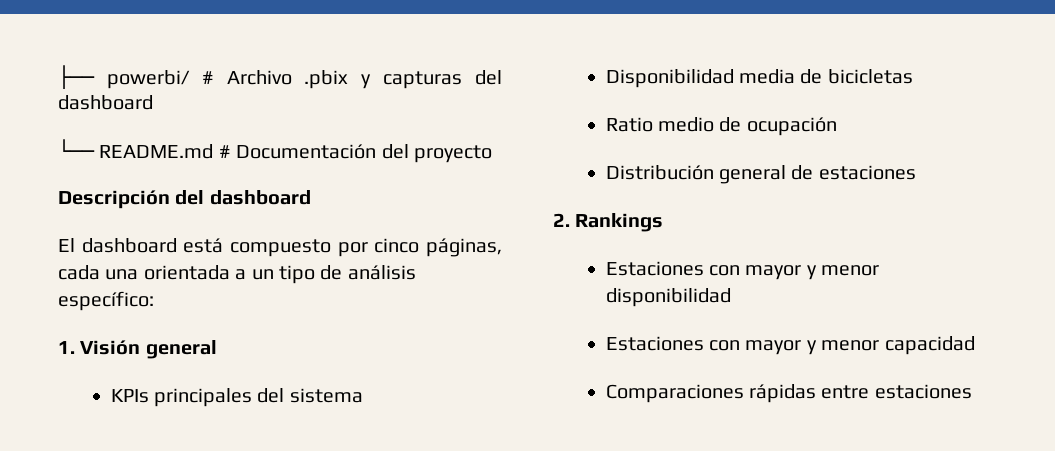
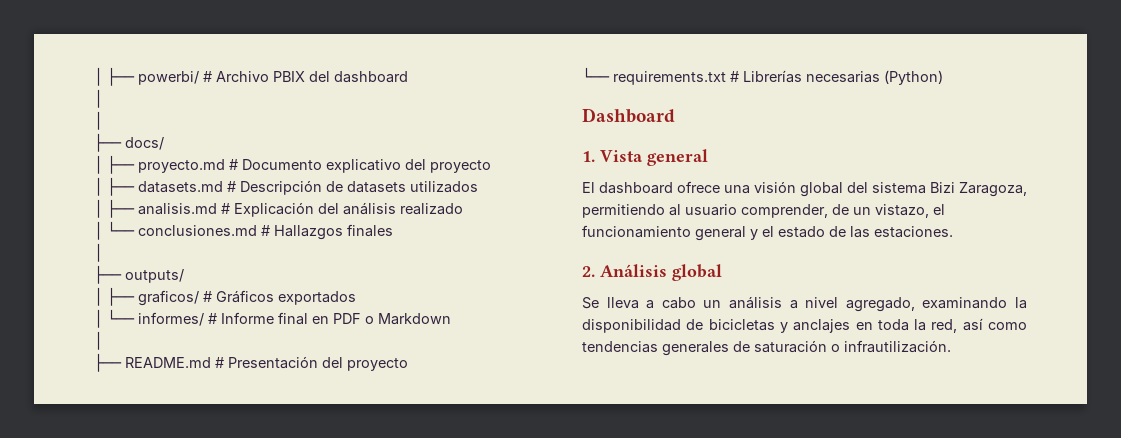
- ├── powerbi/ # Archivo .pbix y capturas del dashboard
- └── README.md # Documentación del proyecto
- Descripción del dashboard
- El dashboard está compuesto por cinco páginas, cada una orientada a un tipo de análisis específico:
- 1. Visión general
- KPIs principales del sistema
- Disponibilidad media de bicicletas
- Ratio medio de ocupación
- Distribución general de estaciones
- 2. Rankings
- Estaciones con mayor y menor disponibilidad
- Estaciones con mayor y menor capacidad
- Comparaciones rápidas entre estaciones
+ │ ├── powerbi/ # Archivo PBIX del dashboard
+ │
+ │
+ ├── docs/
+ │ ├── proyecto.md # Documento explicativo del proyecto
+ │ ├── datasets.md # Descripción de datasets utilizados
+ │ ├── analisis.md # Explicación del análisis realizado
+ │ └── conclusiones.md # Hallazgos finales
+ │
+ ├── outputs/
+ │ ├── graficos/ # Gráficos exportados
+ │ └── informes/ # Informe final en PDF o Markdown
+ │
+ ├── README.md # Presentación del proyecto
+ └── requirements.txt # Librerías necesarias (Python)
+ Dashboard
+ 1. Vista general
+ El dashboard ofrece una visión global del sistema Bizi Zaragoza, permitiendo al usuario comprender, de un vistazo, el funcionamiento general y el estado de las estaciones.
+ 2. Análisis global
+ Se lleva a cabo un análisis a nivel agregado, examinando la disponibilidad de bicicletas y anclajes en toda la red, así como tendencias generales de saturación o infrautilización.

